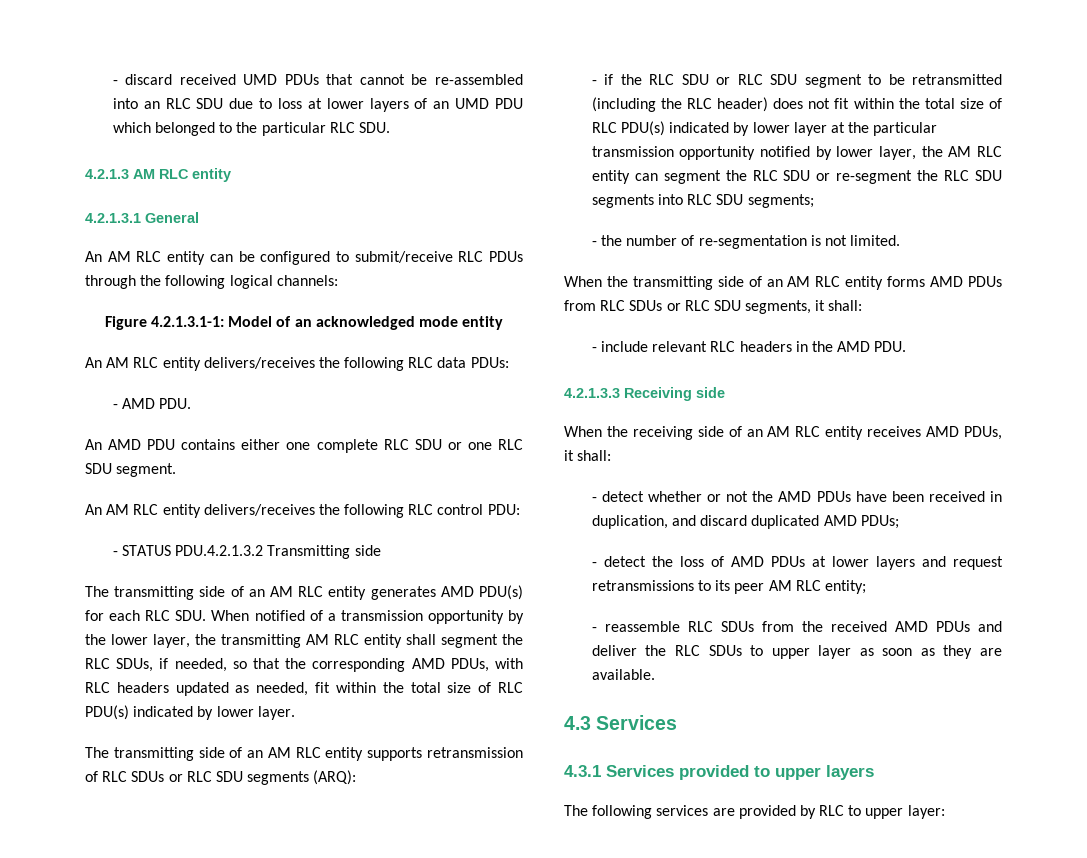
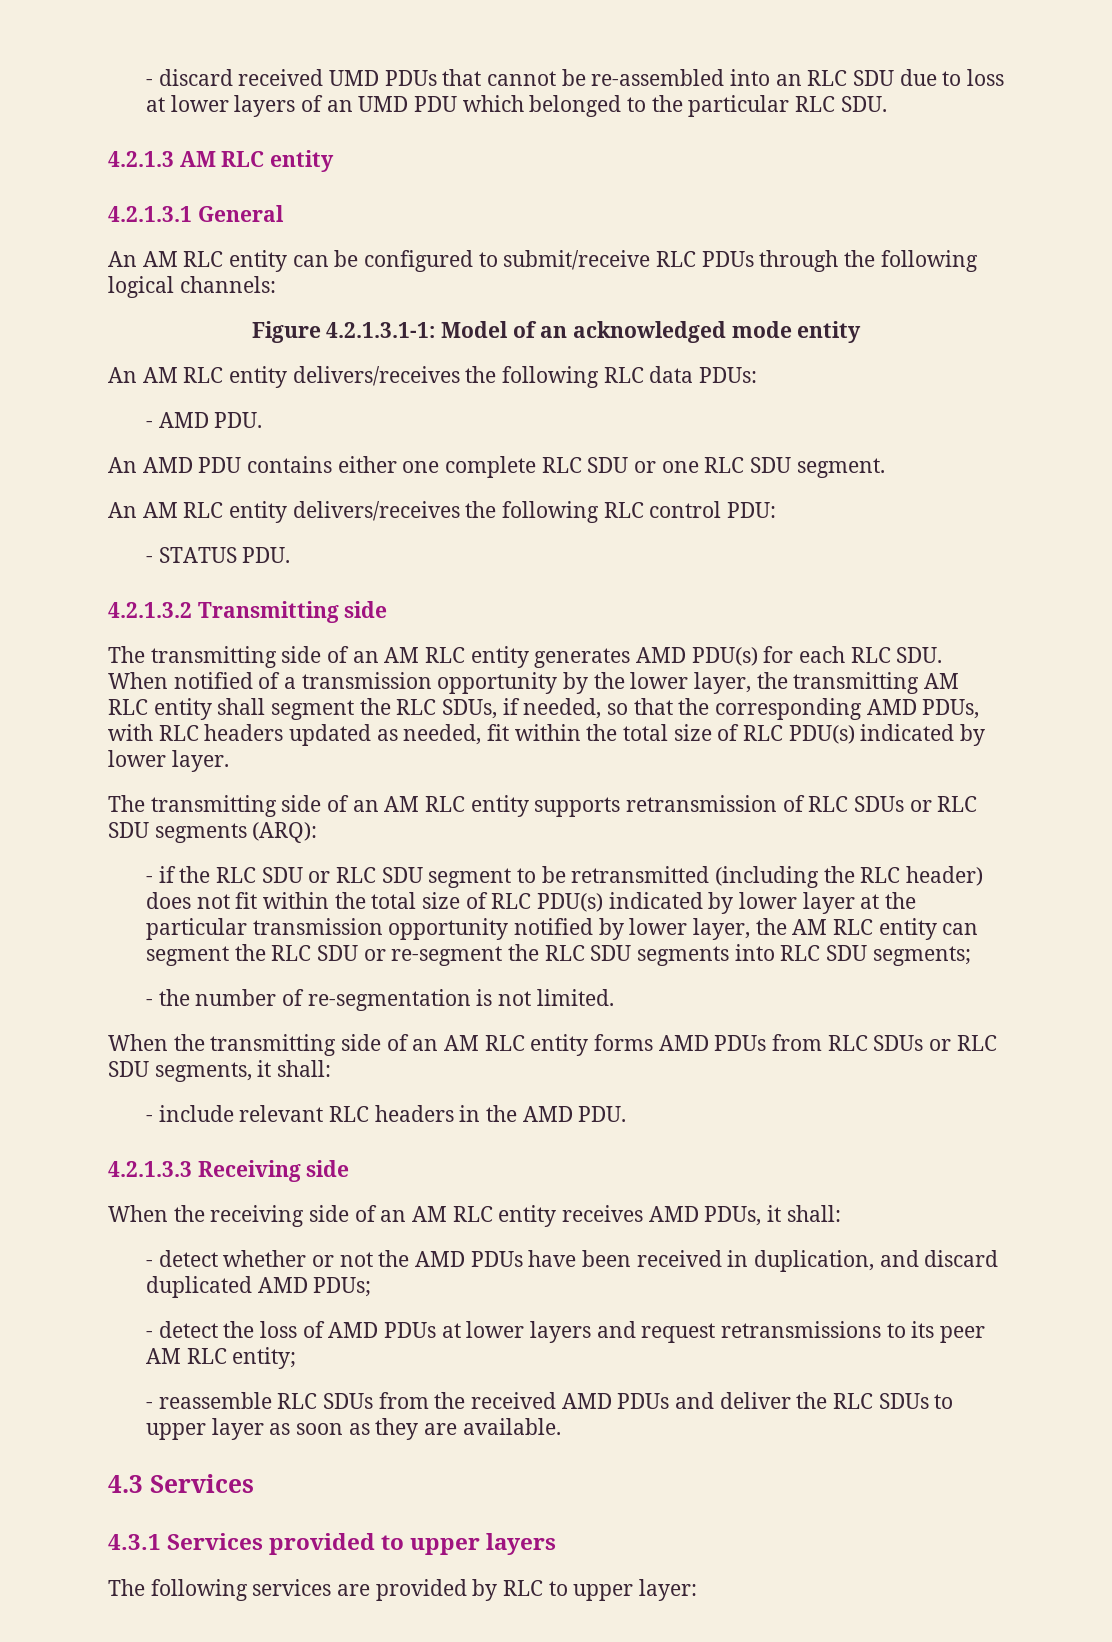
- - STATUS PDU.4.2.1.3.2 Transmitting side
+ - STATUS PDU.
+ 4.2.1.3.2 Transmitting side

